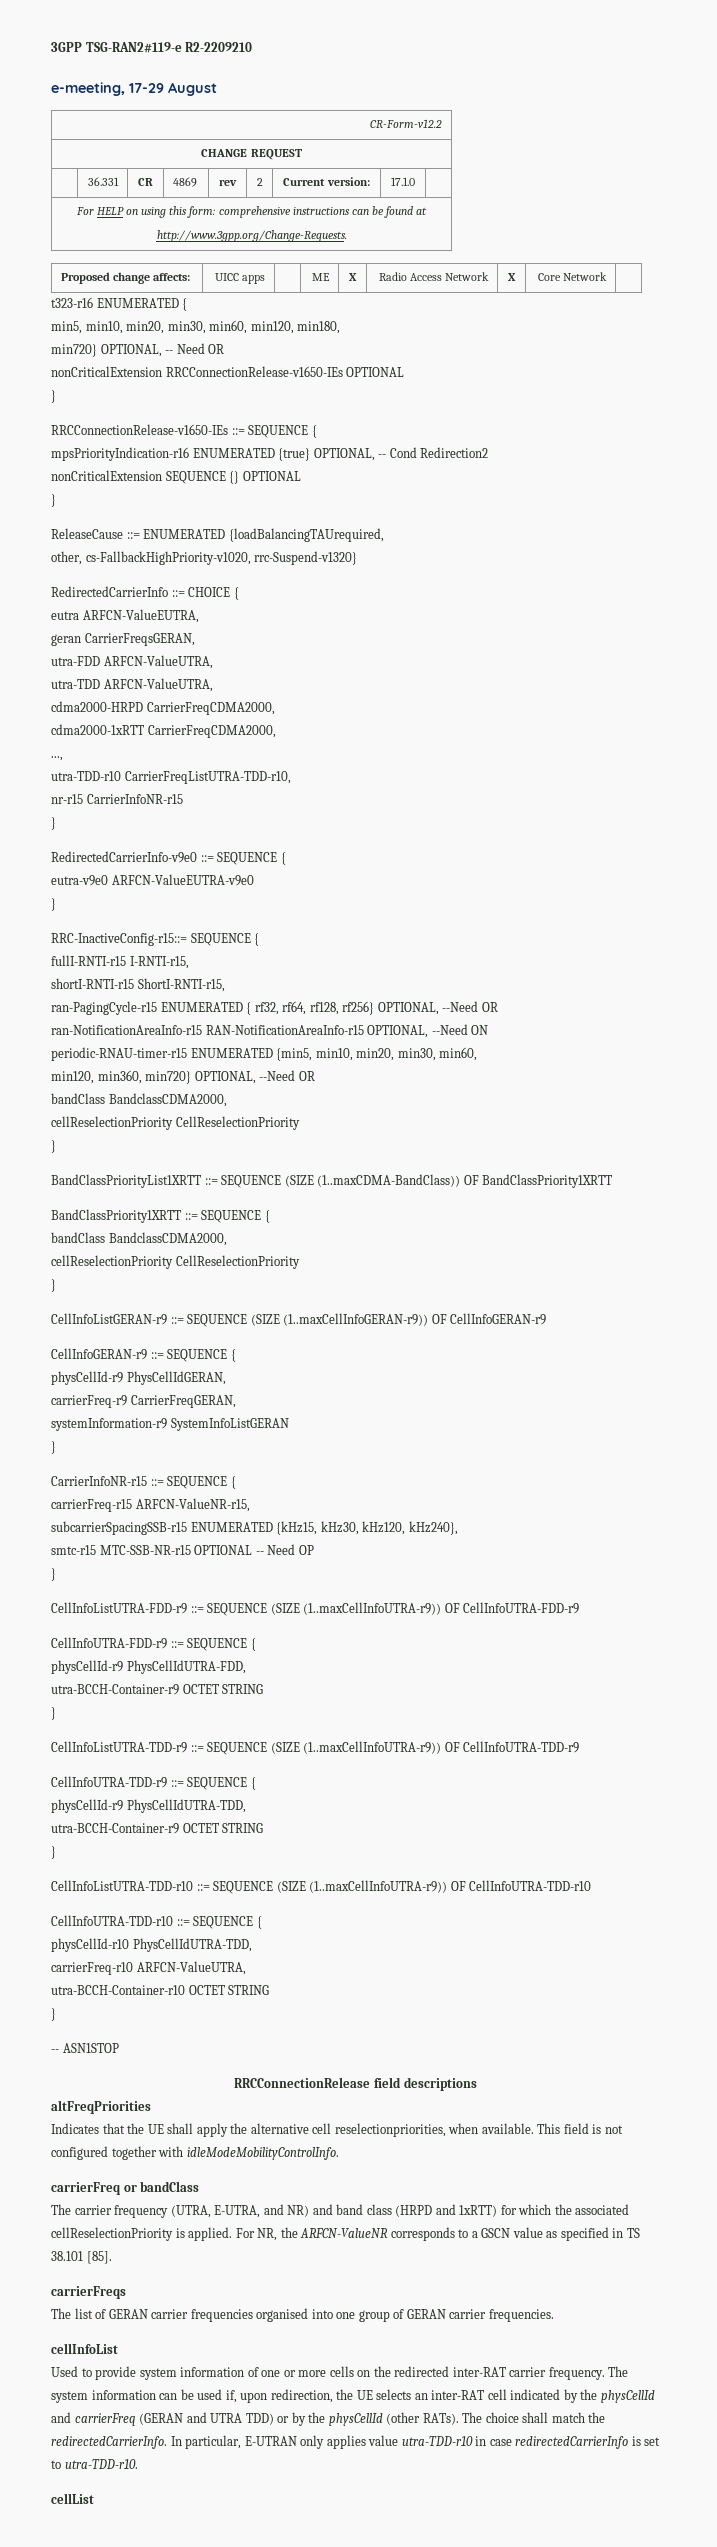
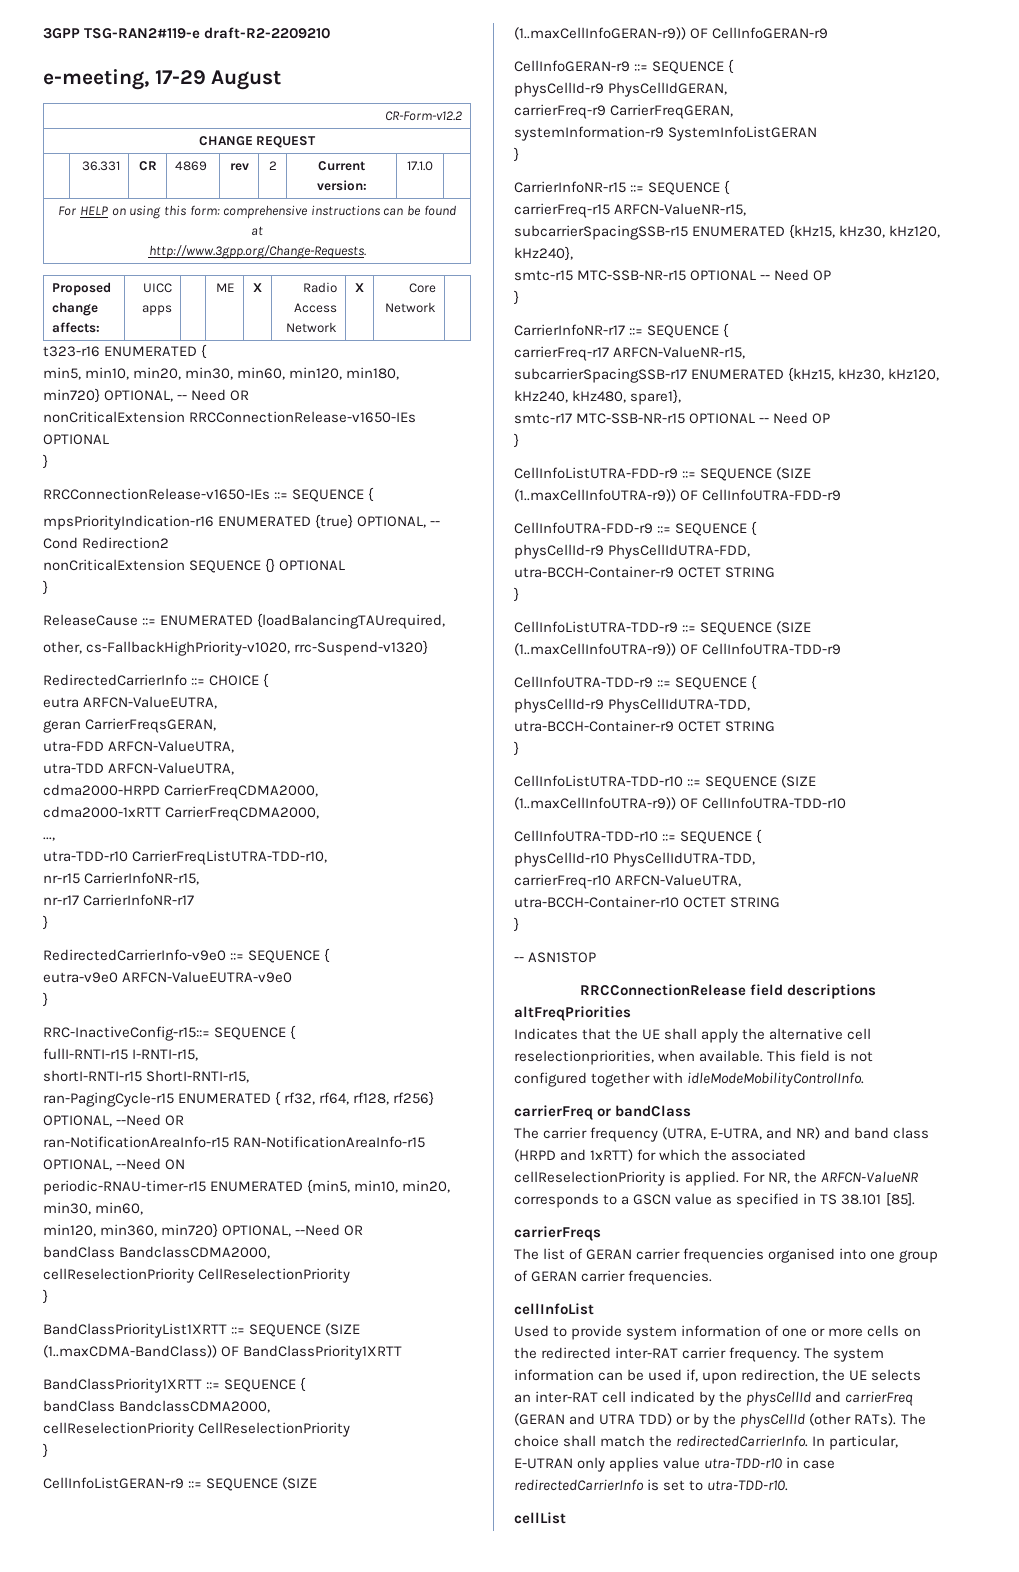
- 3GPP TSG-RAN2#119-e R2-2209210
+ 3GPP TSG-RAN2#119-e draft-R2-2209210
- nr-r15 CarrierInfoNR-r15
+ nr-r15 CarrierInfoNR-r15,
+ nr-r17 CarrierInfoNR-r17
+ CarrierInfoNR-r17 ::= SEQUENCE {
+ carrierFreq-r17 ARFCN-ValueNR-r15,
+ subcarrierSpacingSSB-r17 ENUMERATED {kHz15, kHz30, kHz120, kHz240, kHz480, spare1},
+ smtc-r17 MTC-SSB-NR-r15 OPTIONAL -- Need OP
+ }

